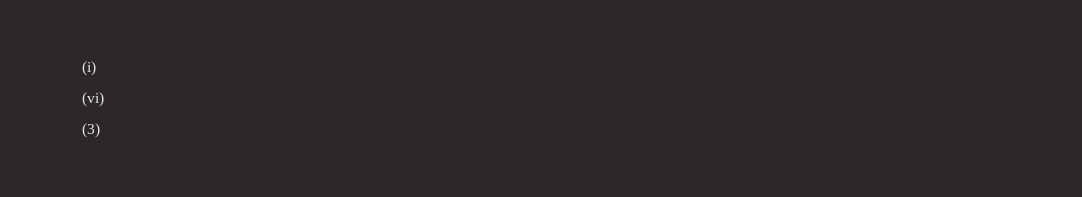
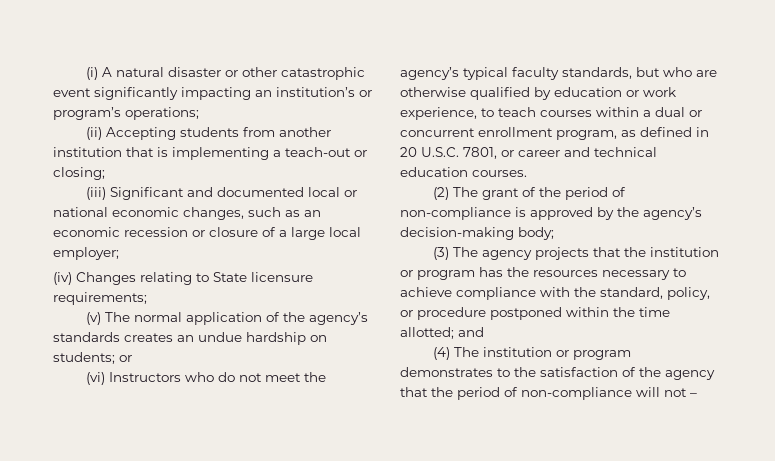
- (i)
- (vi)
- (3)
+ (i) A natural disaster or other catastrophic event significantly impacting an institution’s or program’s operations;
+ (ii) Accepting students from another institution that is implementing a teach-out or closing;
+ (iii) Significant and documented local or national economic changes, such as an economic recession or closure of a large local employer;
+ (iv) Changes relating to State licensure requirements;
+ (v) The normal application of the agency’s standards creates an undue hardship on students; or
+ (vi) Instructors who do not meet the agency’s typical faculty standards, but who are otherwise qualified by education or work experience, to teach courses within a dual or concurrent enrollment program, as defined in 20 U.S.C. 7801, or career and technical education courses.
+ (2) The grant of the period of non-compliance is approved by the agency’s decision-making body;
+ (3) The agency projects that the institution or program has the resources necessary to achieve compliance with the standard, policy, or procedure postponed within the time allotted; and
+ (4) The institution or program demonstrates to the satisfaction of the agency that the period of non-compliance will not –

